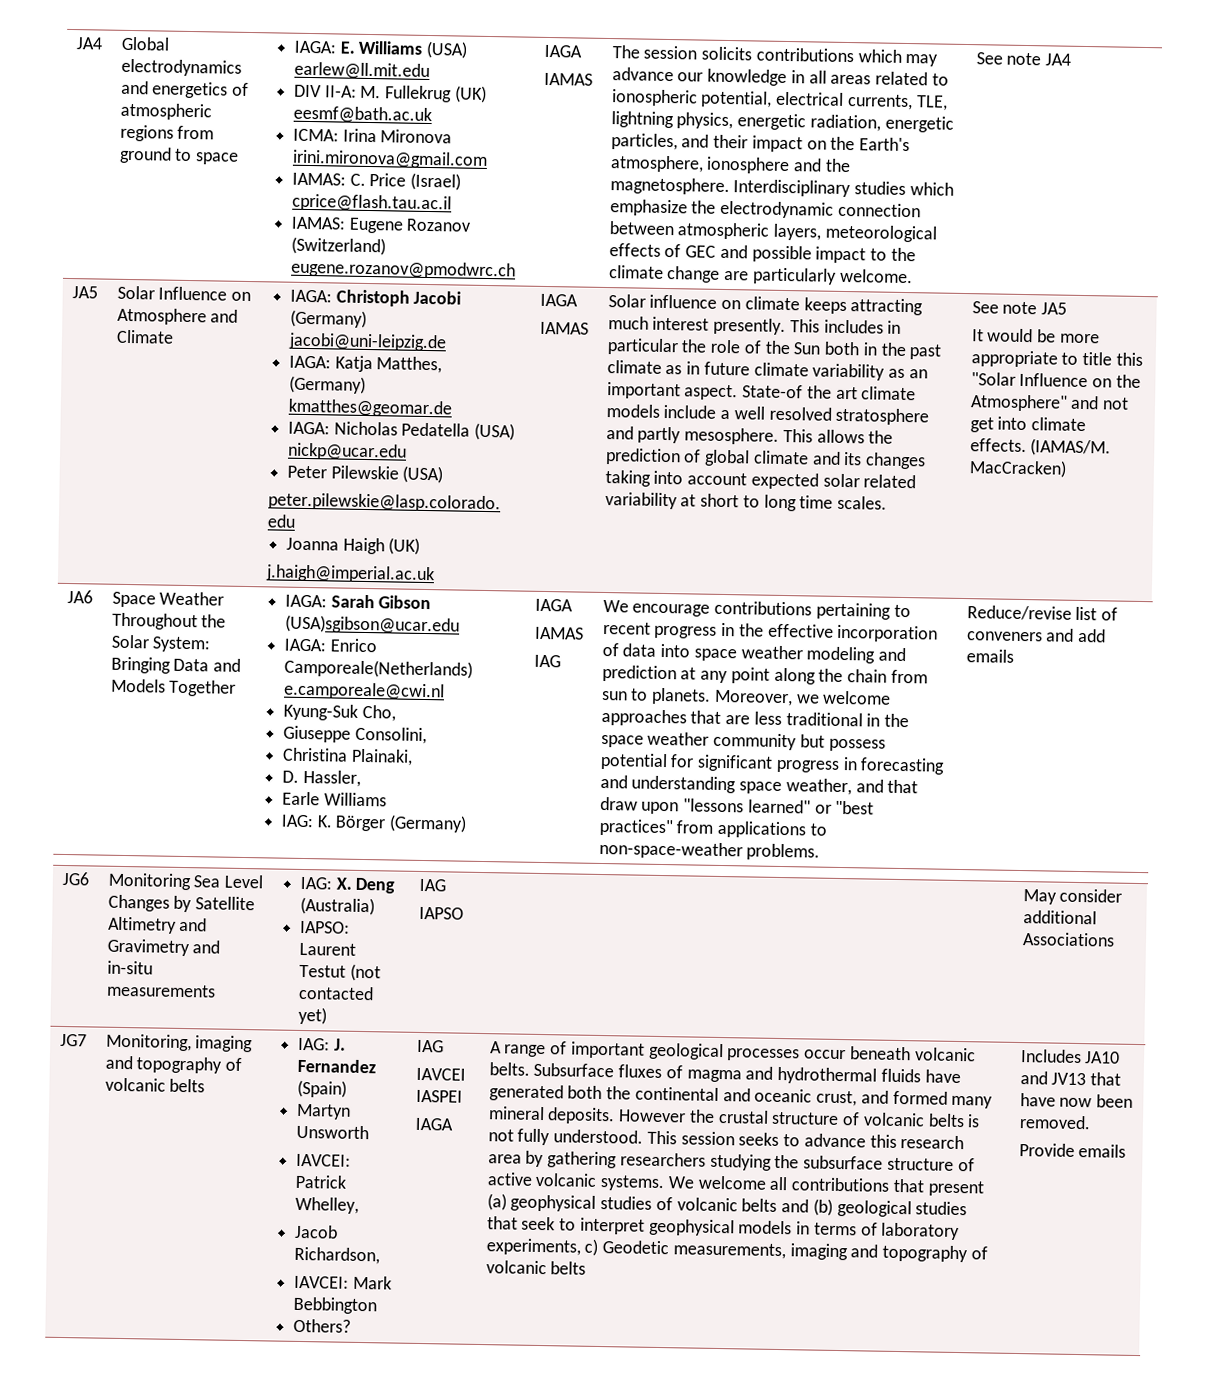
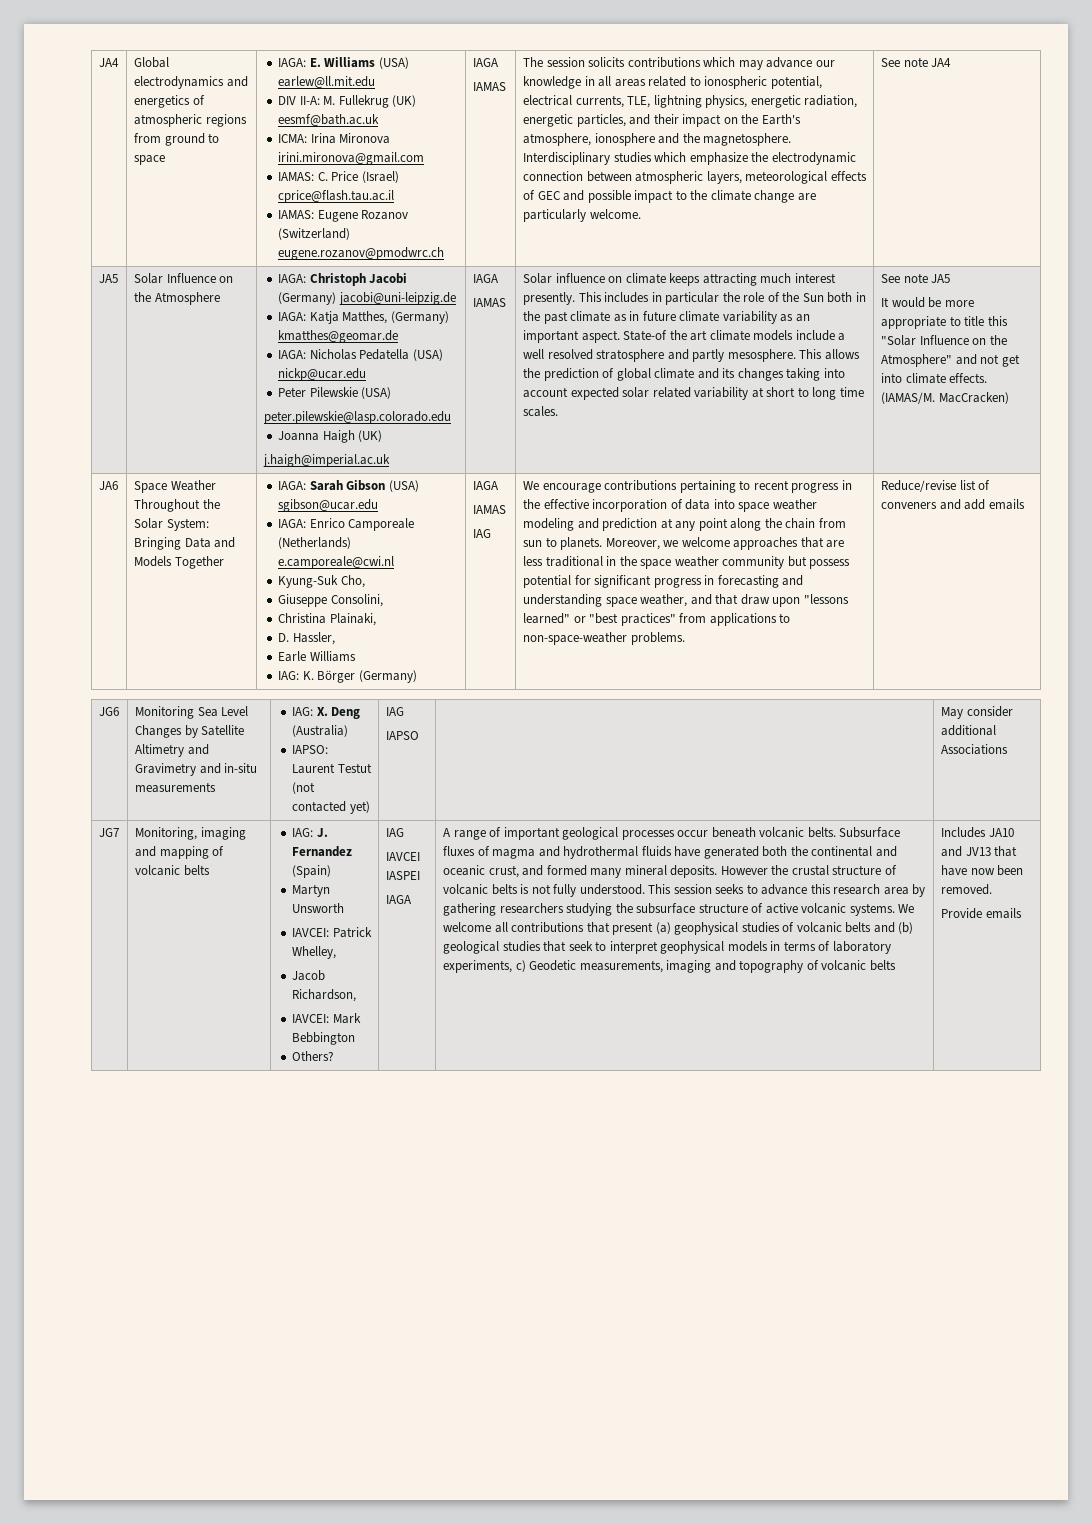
- Solar Influence on Atmosphere and Climate
+ Solar Influence on the Atmosphere
- IAGA: Sarah Gibson (USA)sgibson@ucar.edu
+ IAGA: Sarah Gibson (USA) sgibson@ucar.edu
- IAGA: Enrico Camporeale(Netherlands) e.camporeale@cwi.nl
+ IAGA: Enrico Camporeale (Netherlands) e.camporeale@cwi.nl
- Monitoring, imaging and topography of volcanic belts
+ Monitoring, imaging and mapping of volcanic belts

